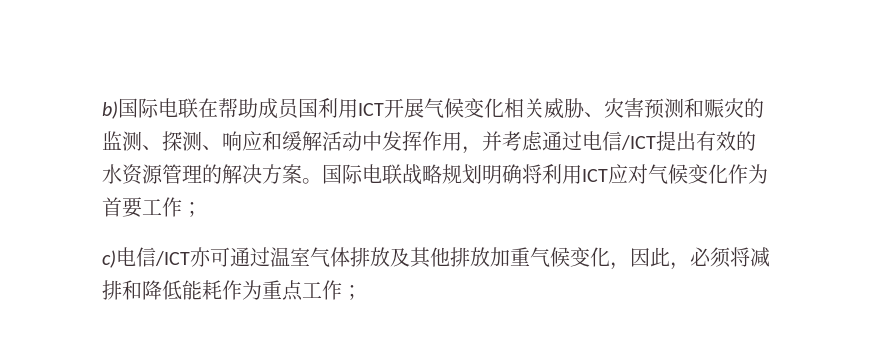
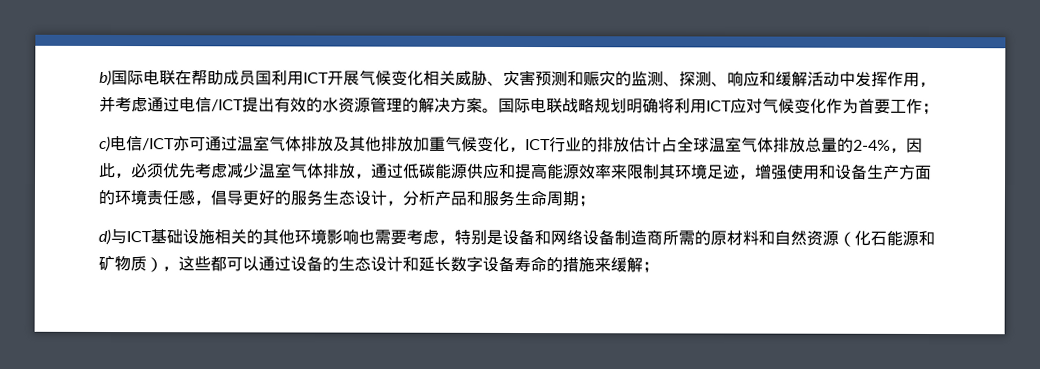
- c)电信/ICT亦可通过温室气体排放及其他排放加重气候变化，因此，必须将减排和降低能耗作为重点工作；
+ c)电信/ICT亦可通过温室气体排放及其他排放加重气候变化，ICT行业的排放估计占全球温室气体排放总量的2-4%，因此，必须优先考虑减少温室气体排放，通过低碳能源供应和提高能源效率来限制其环境足迹，增强使用和设备生产方面的环境责任感，倡导更好的服务生态设计，分析产品和服务生命周期；
+ d)与ICT基础设施相关的其他环境影响也需要考虑，特别是设备和网络设备制造商所需的原材料和自然资源（化石能源和矿物质），这些都可以通过设备的生态设计和延长数字设备寿命的措施来缓解；

